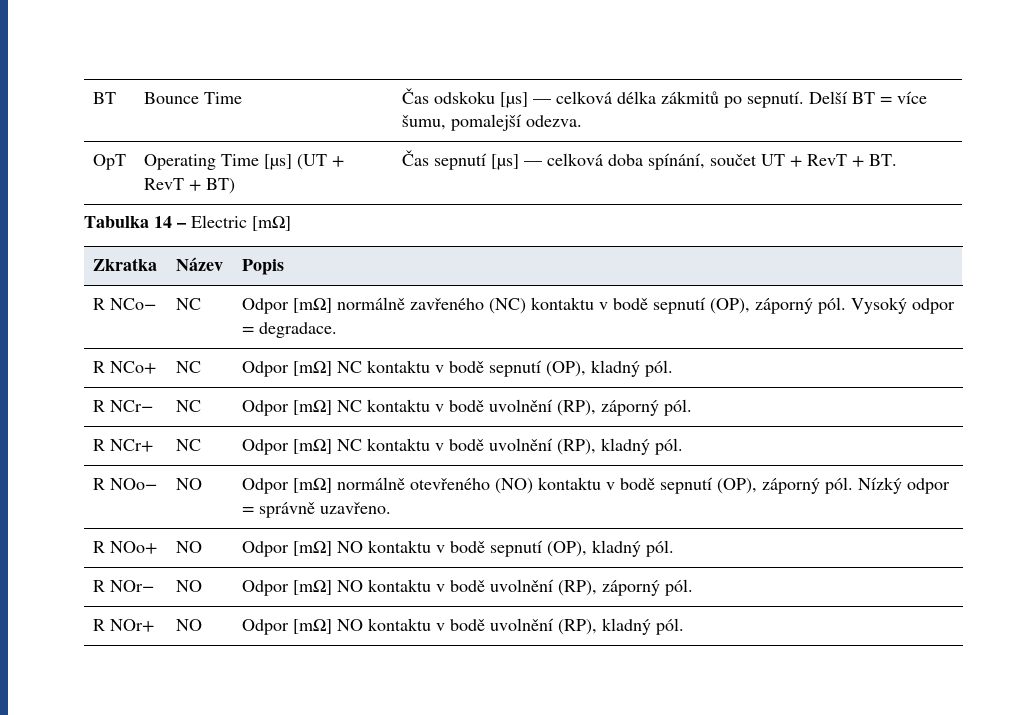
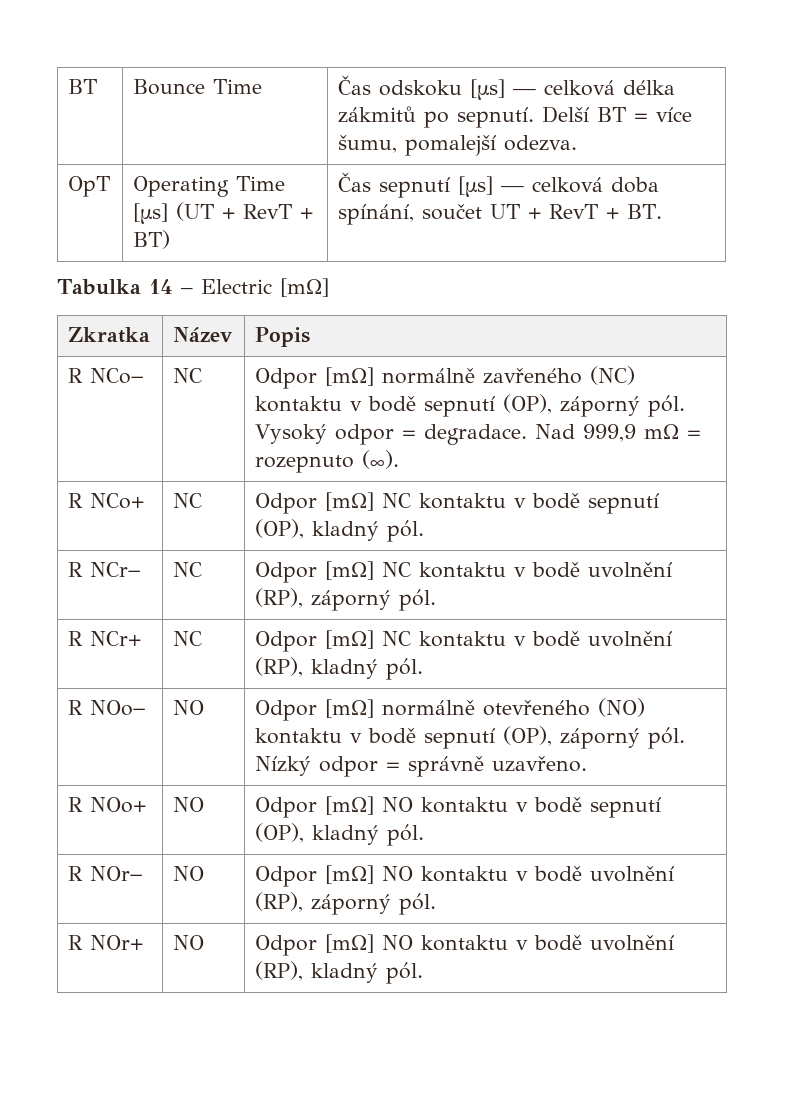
- R NCo− | NC | Odpor [mΩ] normálně zavřeného (NC) kontaktu v bodě sepnutí (OP), záporný pól. Vysoký odpor = degradace.
+ R NCo− | NC | Odpor [mΩ] normálně zavřeného (NC) kontaktu v bodě sepnutí (OP), záporný pól. Vysoký odpor = degradace. Nad 999,9 mΩ = rozepnuto (∞).

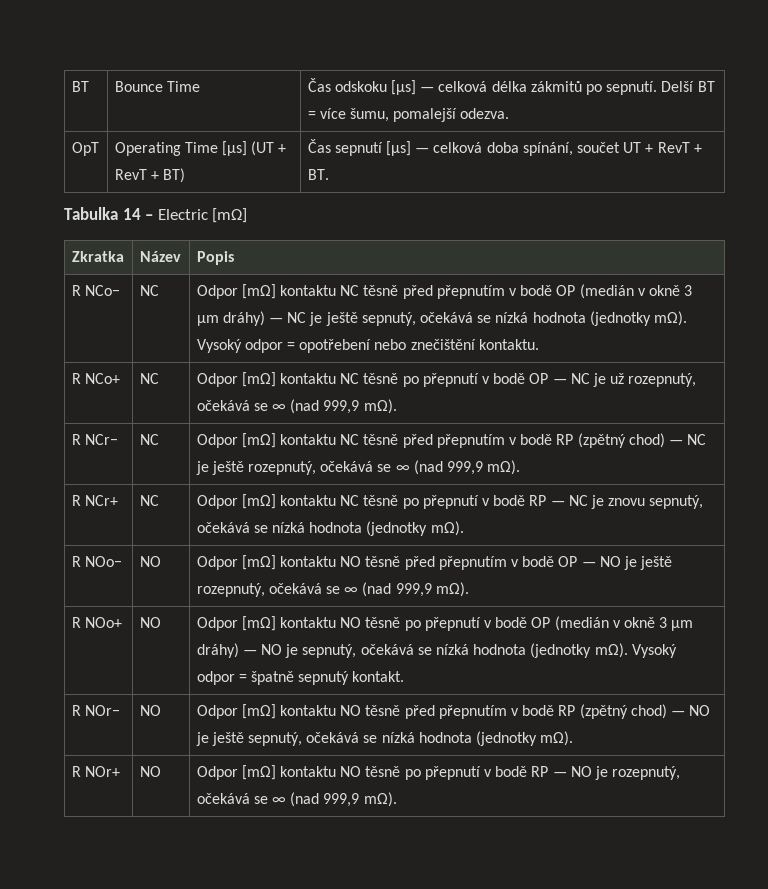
- R NCo− | NC | Odpor [mΩ] normálně zavřeného (NC) kontaktu v bodě sepnutí (OP), záporný pól. Vysoký odpor = degradace. Nad 999,9 mΩ = rozepnuto (∞).
+ R NCo− | NC | Odpor [mΩ] kontaktu NC těsně před přepnutím v bodě OP (medián v okně 3 µm dráhy) — NC je ještě sepnutý, očekává se nízká hodnota (jednotky mΩ). Vysoký odpor = opotřebení nebo znečištění kontaktu.
- R NCo+ | NC | Odpor [mΩ] NC kontaktu v bodě sepnutí (OP), kladný pól.
+ R NCo+ | NC | Odpor [mΩ] kontaktu NC těsně po přepnutí v bodě OP — NC je už rozepnutý, očekává se ∞ (nad 999,9 mΩ).
- R NCr− | NC | Odpor [mΩ] NC kontaktu v bodě uvolnění (RP), záporný pól.
+ R NCr− | NC | Odpor [mΩ] kontaktu NC těsně před přepnutím v bodě RP (zpětný chod) — NC je ještě rozepnutý, očekává se ∞ (nad 999,9 mΩ).
- R NCr+ | NC | Odpor [mΩ] NC kontaktu v bodě uvolnění (RP), kladný pól.
+ R NCr+ | NC | Odpor [mΩ] kontaktu NC těsně po přepnutí v bodě RP — NC je znovu sepnutý, očekává se nízká hodnota (jednotky mΩ).
- R NOo− | NO | Odpor [mΩ] normálně otevřeného (NO) kontaktu v bodě sepnutí (OP), záporný pól. Nízký odpor = správně uzavřeno.
+ R NOo− | NO | Odpor [mΩ] kontaktu NO těsně před přepnutím v bodě OP — NO je ještě rozepnutý, očekává se ∞ (nad 999,9 mΩ).
- R NOo+ | NO | Odpor [mΩ] NO kontaktu v bodě sepnutí (OP), kladný pól.
+ R NOo+ | NO | Odpor [mΩ] kontaktu NO těsně po přepnutí v bodě OP (medián v okně 3 µm dráhy) — NO je sepnutý, očekává se nízká hodnota (jednotky mΩ). Vysoký odpor = špatně sepnutý kontakt.
- R NOr− | NO | Odpor [mΩ] NO kontaktu v bodě uvolnění (RP), záporný pól.
+ R NOr− | NO | Odpor [mΩ] kontaktu NO těsně před přepnutím v bodě RP (zpětný chod) — NO je ještě sepnutý, očekává se nízká hodnota (jednotky mΩ).
- R NOr+ | NO | Odpor [mΩ] NO kontaktu v bodě uvolnění (RP), kladný pól.
+ R NOr+ | NO | Odpor [mΩ] kontaktu NO těsně po přepnutí v bodě RP — NO je rozepnutý, očekává se ∞ (nad 999,9 mΩ).

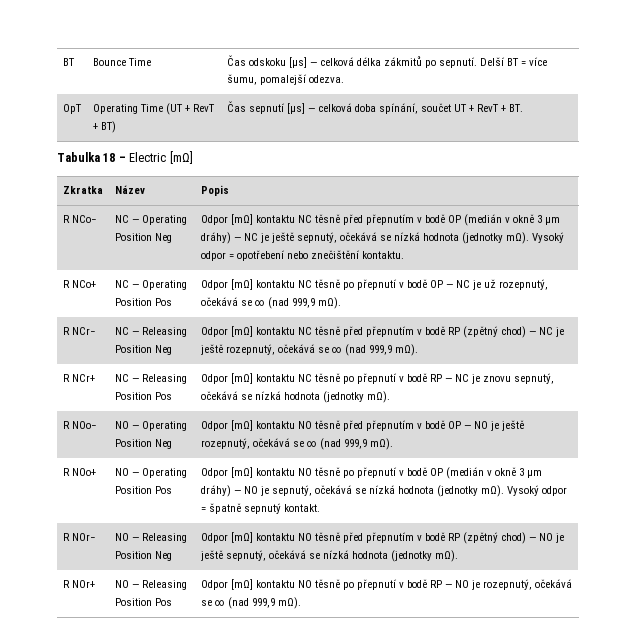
- OpT | Operating Time [µs] (UT + RevT + BT) | Čas sepnutí [µs] — celková doba spínání, součet UT + RevT + BT.
+ OpT | Operating Time (UT + RevT + BT) | Čas sepnutí [µs] — celková doba spínání, součet UT + RevT + BT.
- Tabulka 14 – Electric [mΩ]
+ Tabulka 18 – Electric [mΩ]
- R NCo− | NC
+ R NCo− | NC — Operating Position Neg
- R NCo+ | NC | Odpor [mΩ] kontaktu NC těsně po přepnutí v bodě OP — NC je už rozepnutý, očekává se ∞ (nad 999,9 mΩ).
+ R NCo+ | NC — Operating Position Pos | Odpor [mΩ] kontaktu NC těsně po přepnutí v bodě OP — NC je už rozepnutý, očekává se ∞ (nad 999,9 mΩ).
- R NCr− | NC | Odpor [mΩ] kontaktu NC těsně před přepnutím v bodě RP (zpětný chod) — NC je ještě rozepnutý, očekává se ∞ (nad 999,9 mΩ).
+ R NCr− | NC — Releasing Position Neg | Odpor [mΩ] kontaktu NC těsně před přepnutím v bodě RP (zpětný chod) — NC je ještě rozepnutý, očekává se ∞ (nad 999,9 mΩ).
- R NCr+ | NC | Odpor [mΩ] kontaktu NC těsně po přepnutí v bodě RP — NC je znovu sepnutý, očekává se nízká hodnota (jednotky mΩ).
+ R NCr+ | NC — Releasing Position Pos | Odpor [mΩ] kontaktu NC těsně po přepnutí v bodě RP — NC je znovu sepnutý, očekává se nízká hodnota (jednotky mΩ).
- R NOo− | NO | Odpor [mΩ] kontaktu NO těsně před přepnutím v bodě OP — NO je ještě rozepnutý, očekává se ∞ (nad 999,9 mΩ).
+ R NOo− | NO — Operating Position Neg | Odpor [mΩ] kontaktu NO těsně před přepnutím v bodě OP — NO je ještě rozepnutý, očekává se ∞ (nad 999,9 mΩ).
- R NOo+ | NO | Odpor [mΩ] kontaktu NO těsně po přepnutí v bodě OP (medián v okně 3 µm dráhy) — NO je sepnutý, očekává se nízká hodnota (jednotky mΩ). Vysoký odpor = špatně sepnutý kontakt.
+ R NOo+ | NO — Operating Position Pos | Odpor [mΩ] kontaktu NO těsně po přepnutí v bodě OP (medián v okně 3 µm dráhy) — NO je sepnutý, očekává se nízká hodnota (jednotky mΩ). Vysoký odpor = špatně sepnutý kontakt.
- R NOr− | NO | Odpor [mΩ] kontaktu NO těsně před přepnutím v bodě RP (zpětný chod) — NO je ještě sepnutý, očekává se nízká hodnota (jednotky mΩ).
+ R NOr− | NO — Releasing Position Neg | Odpor [mΩ] kontaktu NO těsně před přepnutím v bodě RP (zpětný chod) — NO je ještě sepnutý, očekává se nízká hodnota (jednotky mΩ).
- R NOr+ | NO | Odpor [mΩ] kontaktu NO těsně po přepnutí v bodě RP — NO je rozepnutý, očekává se ∞ (nad 999,9 mΩ).
+ R NOr+ | NO — Releasing Position Pos | Odpor [mΩ] kontaktu NO těsně po přepnutí v bodě RP — NO je rozepnutý, očekává se ∞ (nad 999,9 mΩ).

